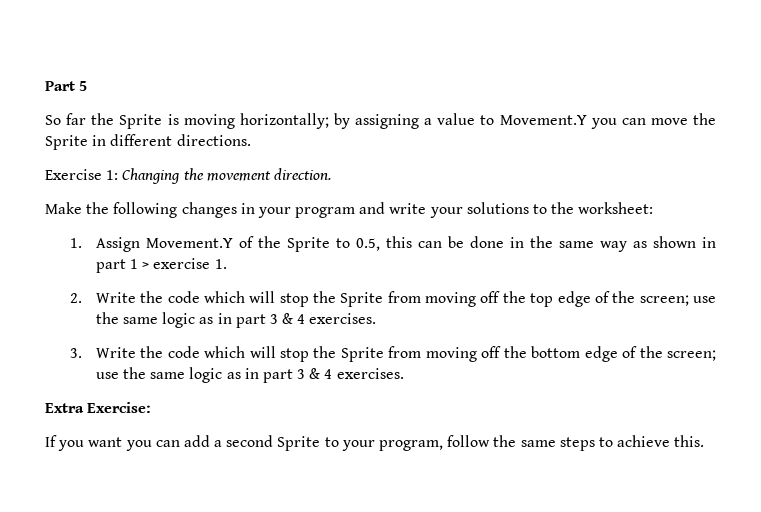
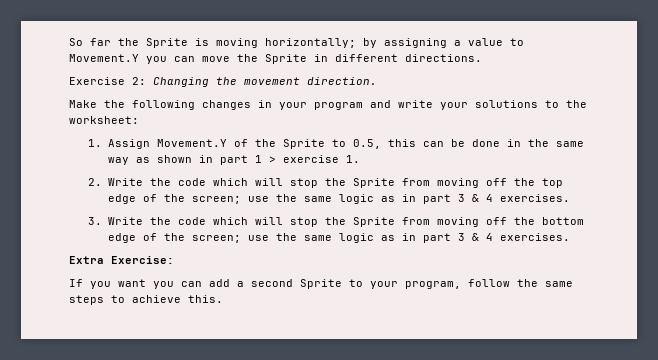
- Part 5
- Exercise 1: Changing the movement direction.
+ Exercise 2: Changing the movement direction.

